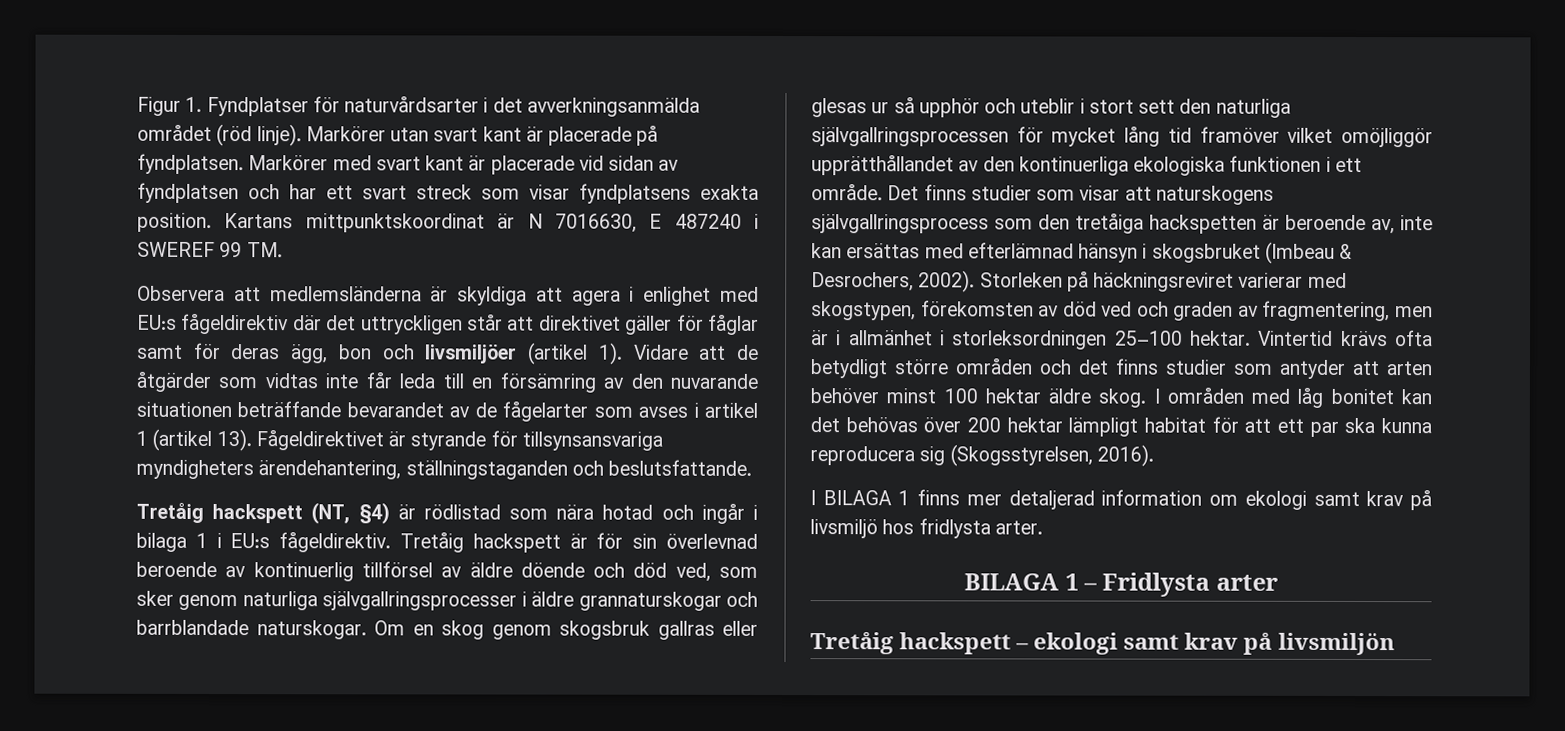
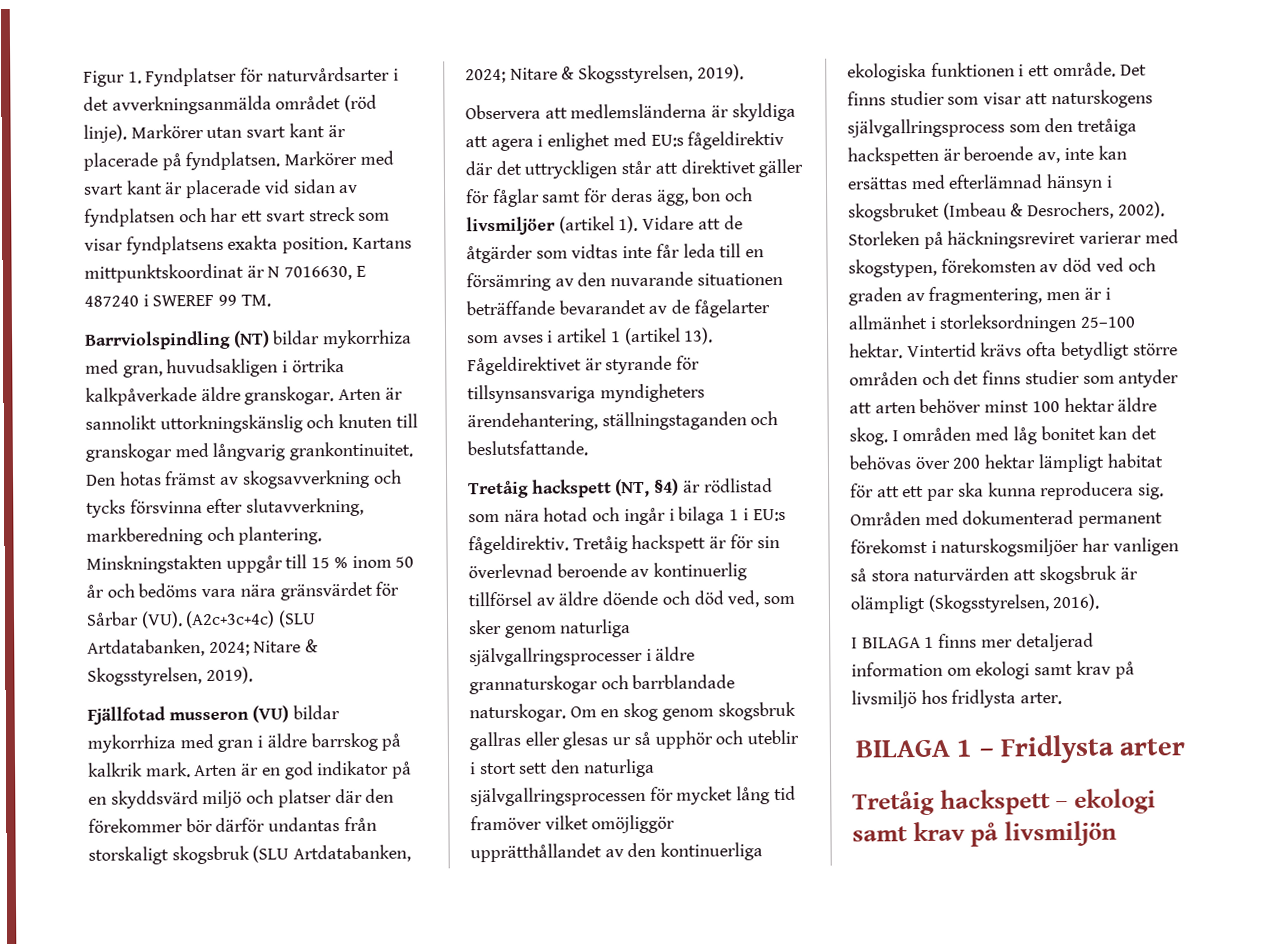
+ Barrviolspindling (NT) bildar mykorrhiza med gran, huvudsakligen i örtrika kalkpåverkade äldre granskogar. Arten är sannolikt uttorkningskänslig och knuten till granskogar med långvarig grankontinuitet. Den hotas främst av skogsavverkning och tycks försvinna efter slutavverkning, markberedning och plantering. Minskningstakten uppgår till 15 % inom 50 år och bedöms vara nära gränsvärdet för Sårbar (VU). (A2c+3c+4c) (SLU Artdatabanken, 2024; Nitare & Skogsstyrelsen, 2019).
+ Fjällfotad musseron (VU) bildar mykorrhiza med gran i äldre barrskog på kalkrik mark. Arten är en god indikator på en skyddsvärd miljö och platser där den förekommer bör därför undantas från storskaligt skogsbruk (SLU Artdatabanken, 2024; Nitare & Skogsstyrelsen, 2019).
- I områden med låg bonitet kan det behövas över 200 hektar lämpligt habitat för att ett par ska kunna reproducera sig (Skogsstyrelsen, 2016).
+ I områden med låg bonitet kan det behövas över 200 hektar lämpligt habitat för att ett par ska kunna reproducera sig. Områden med dokumenterad permanent förekomst i naturskogsmiljöer har vanligen så stora naturvärden att skogsbruk är olämpligt (Skogsstyrelsen, 2016).

